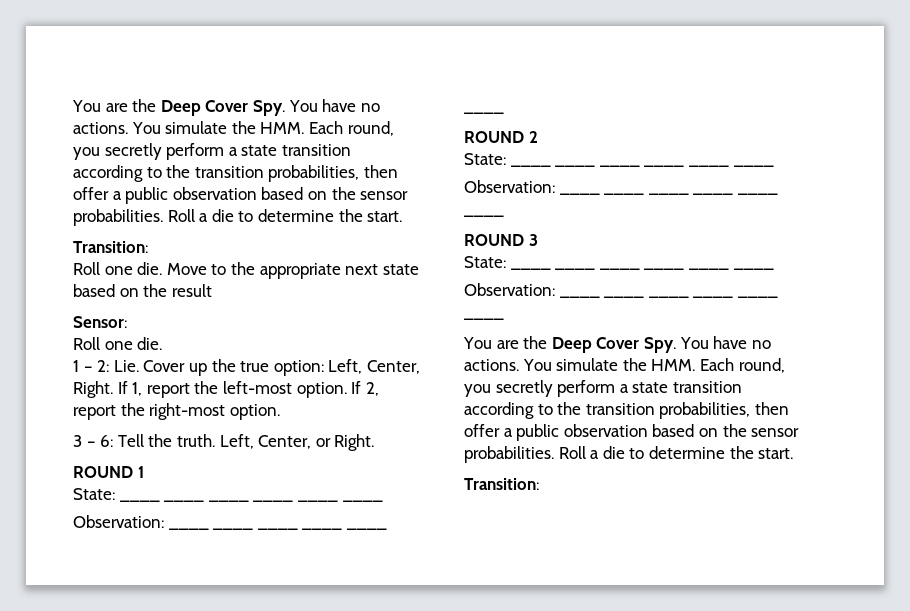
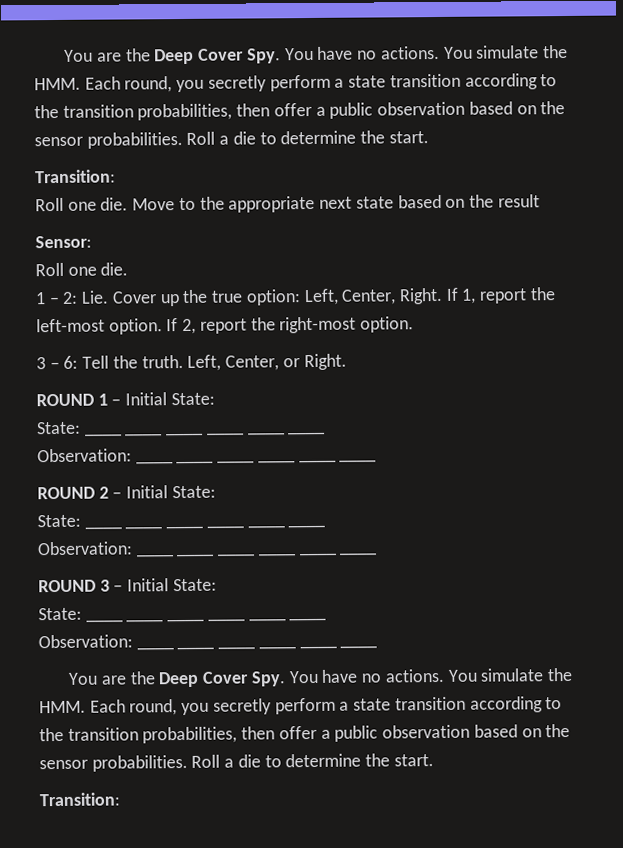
- ROUND 1
+ ROUND 1 – Initial State:
- ROUND 2
+ ROUND 2 – Initial State:
- ROUND 3
+ ROUND 3 – Initial State:

